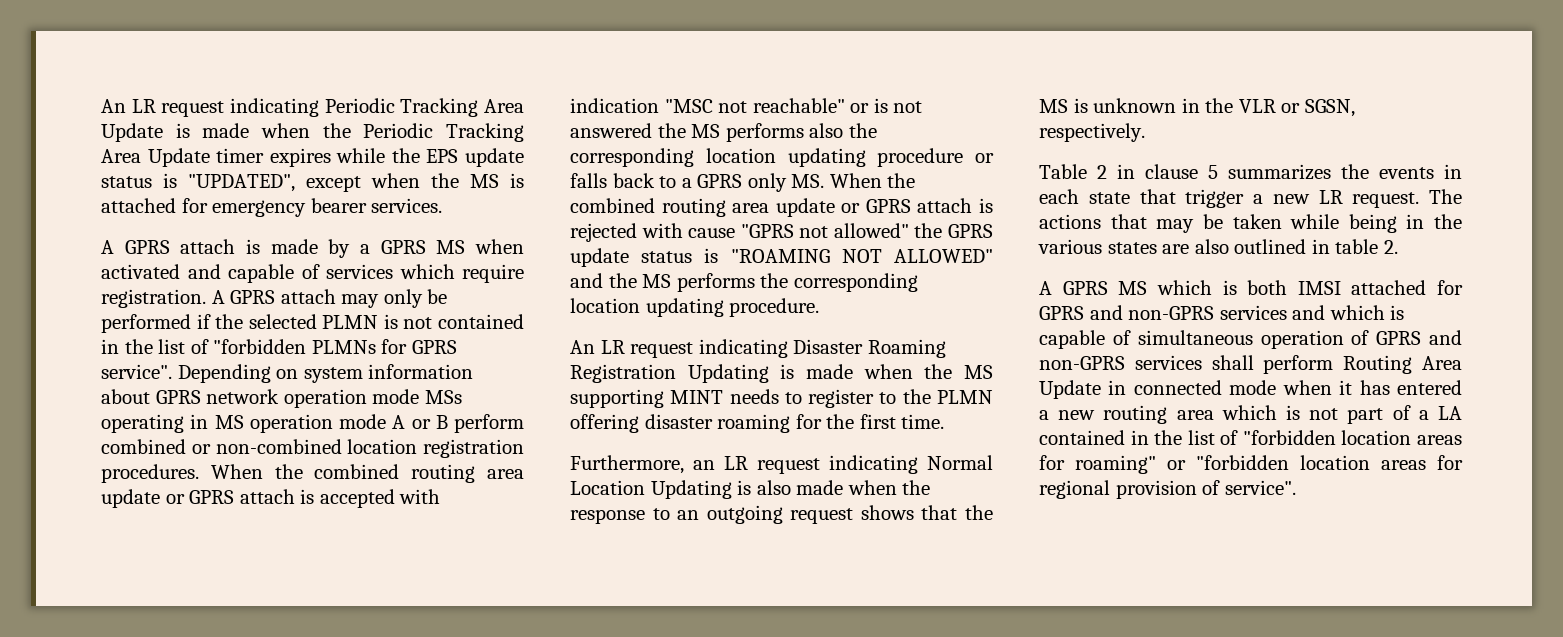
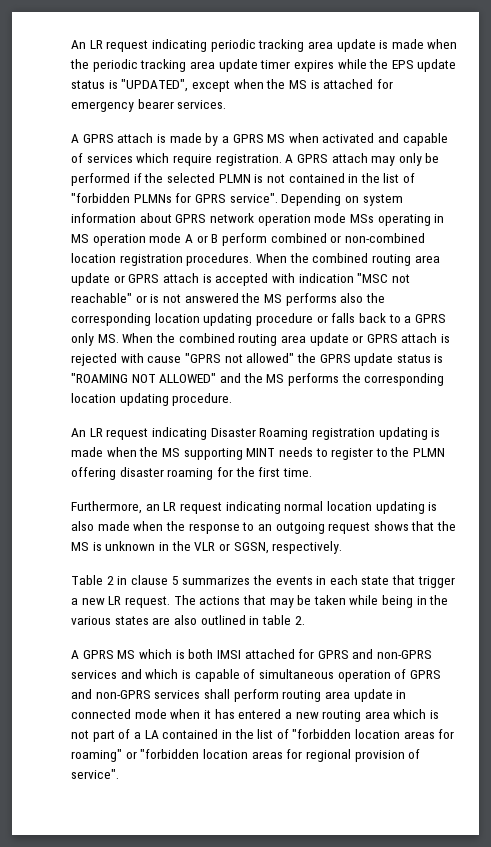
- An LR request indicating Periodic Tracking Area Update is made when the Periodic Tracking Area Update timer expires while the EPS update status is "UPDATED", except when the MS is attached for emergency bearer services.
+ An LR request indicating periodic tracking area update is made when the periodic tracking area update timer expires while the EPS update status is "UPDATED", except when the MS is attached for emergency bearer services.
- An LR request indicating Disaster Roaming Registration Updating is made when the MS supporting MINT needs to register to the PLMN offering disaster roaming for the first time.
+ An LR request indicating Disaster Roaming registration updating is made when the MS supporting MINT needs to register to the PLMN offering disaster roaming for the first time.
- Furthermore, an LR request indicating Normal Location Updating is also made when the response to an outgoing request shows that the MS is unknown in the VLR or SGSN, respectively.
+ Furthermore, an LR request indicating normal location updating is also made when the response to an outgoing request shows that the MS is unknown in the VLR or SGSN, respectively.
- A GPRS MS which is both IMSI attached for GPRS and non-GPRS services and which is capable of simultaneous operation of GPRS and non-GPRS services shall perform Routing Area Update in connected mode when it has entered a new routing area which is not part of a LA contained in the list of "forbidden location areas for roaming" or "forbidden location areas for regional provision of service".
+ A GPRS MS which is both IMSI attached for GPRS and non-GPRS services and which is capable of simultaneous operation of GPRS and non-GPRS services shall perform routing area update in connected mode when it has entered a new routing area which is not part of a LA contained in the list of "forbidden location areas for roaming" or "forbidden location areas for regional provision of service".

